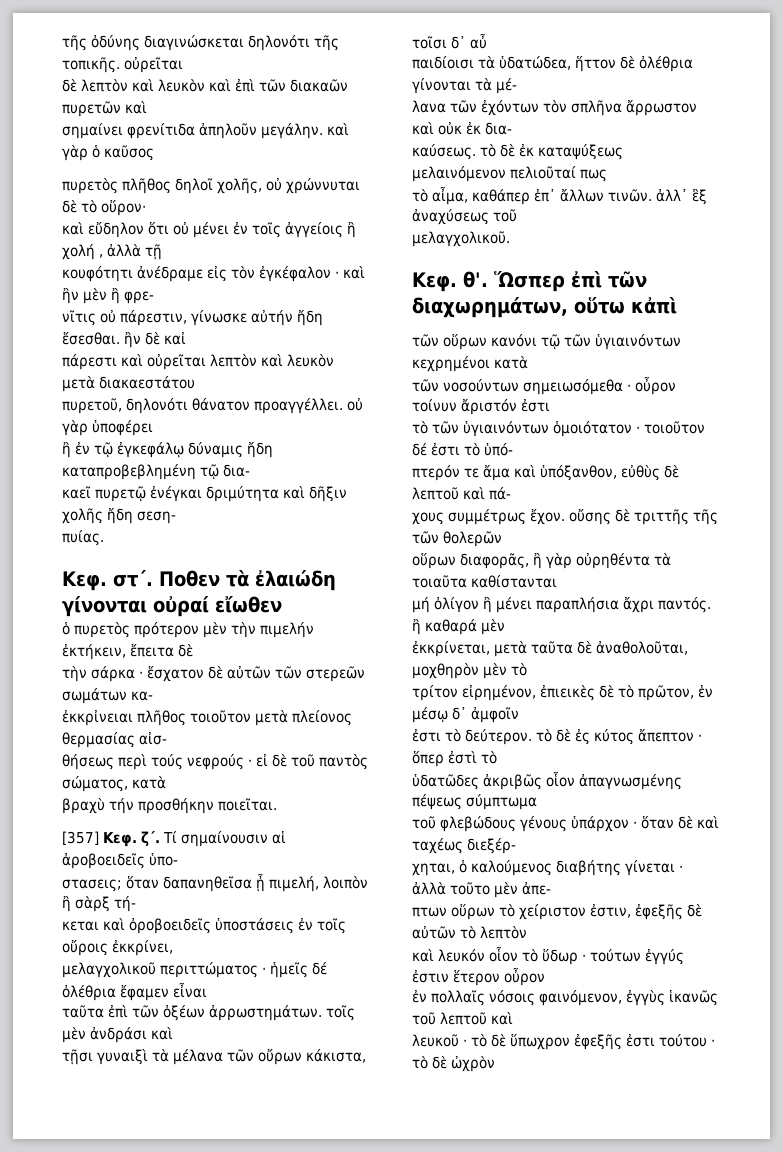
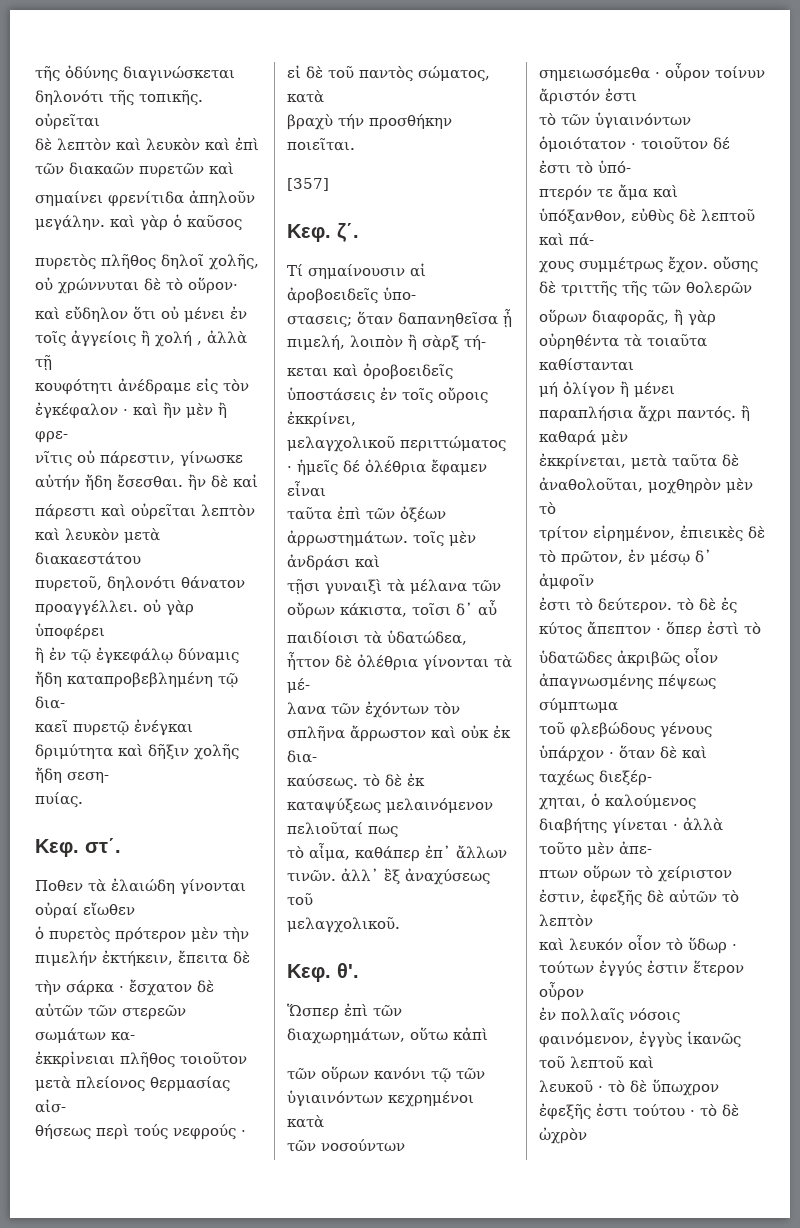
- Κεφ. στ΄. Ποθεν τὰ ἐλαιώδη γίνονται οὐραί εἴωθεν
+ Κεφ. στ΄.
+ Ποθεν τὰ ἐλαιώδη γίνονται οὐραί εἴωθεν
- [357] Κεφ. ζ΄. Τί σημαίνουσιν αἱ ἀροβοειδεῖς ὑπο-
+ [357]
+ Κεφ. ζ΄.
+ Τί σημαίνουσιν αἱ ἀροβοειδεῖς ὑπο-
- παιδίοισι τὰ ὑδατώδεα, ἥττον δὲ ὀλέθρια γίνονται τὰ μέ-
+ παιδίοισι τὰ ὑδατώδεα, ἦττον δὲ ὀλέθρια γίνονται τὰ μέ-
- Κεφ. θ'. Ὥσπερ ἐπὶ τῶν διαχωρημάτων, οὕτω κἀπὶ
+ Κεφ. θ'.
+ Ὥσπερ ἐπὶ τῶν διαχωρημάτων, οὕτω κἀπὶ

